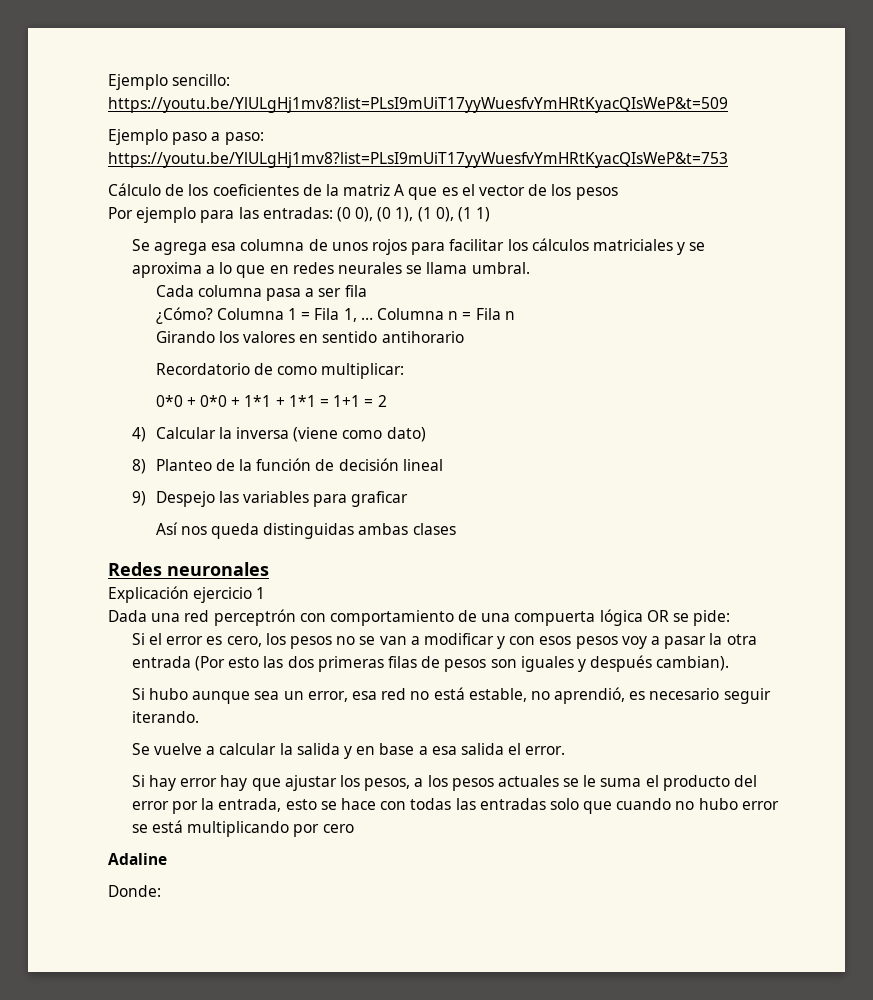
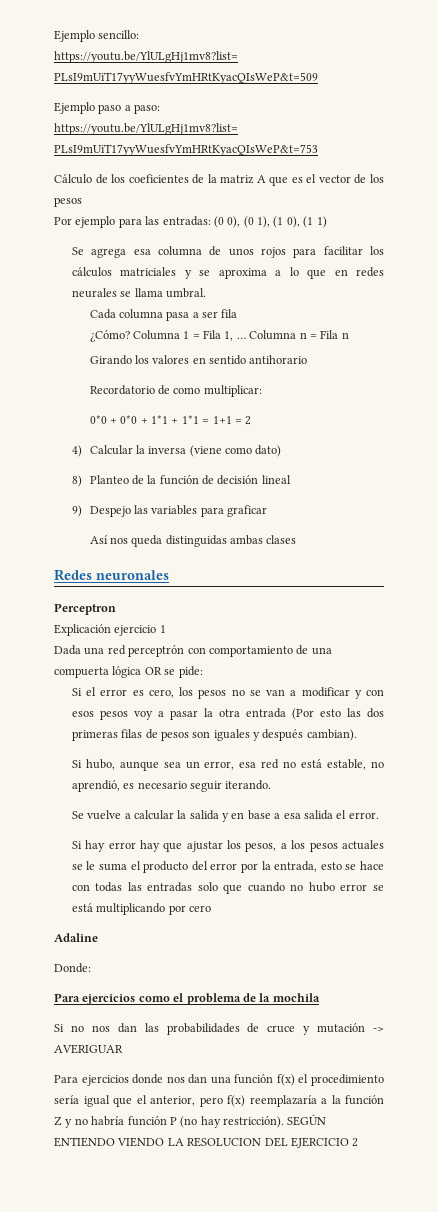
+ Perceptron
- Si hubo aunque sea un error, esa red no está estable, no aprendió, es necesario seguir iterando.
+ Si hubo, aunque sea un error, esa red no está estable, no aprendió, es necesario seguir iterando.
+ Para ejercicios como el problema de la mochila
+ Si no nos dan las probabilidades de cruce y mutación -> AVERIGUAR
+ Para ejercicios donde nos dan una función f(x) el procedimiento sería igual que el anterior, pero f(x) reemplazaría a la función Z y no habría función P (no hay restricción). SEGÚN ENTIENDO VIENDO LA RESOLUCION DEL EJERCICIO 2

